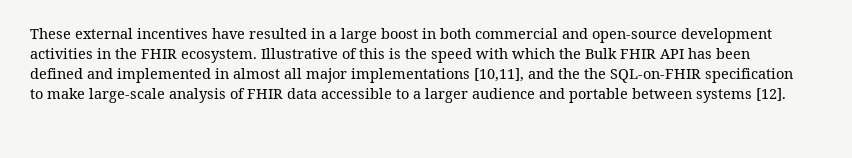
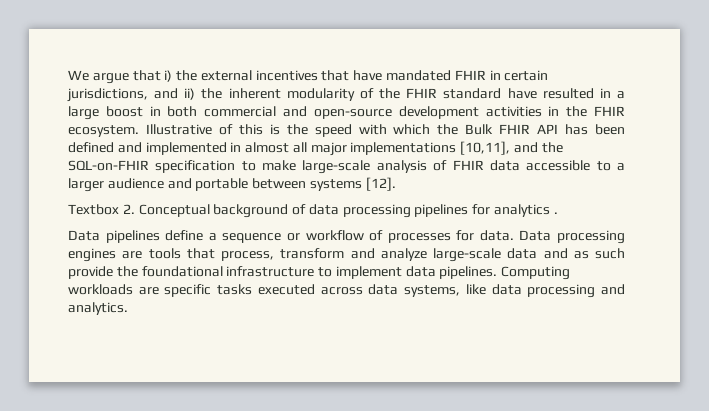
- These external incentives have resulted in a large boost in both commercial and open-source development activities in the FHIR ecosystem.
+ We argue that i) the external incentives that have mandated FHIR in certain jurisdictions, and ii) the inherent modularity of the FHIR standard have resulted in a large boost in both commercial and open-source development activities in the FHIR ecosystem.
- Illustrative of this is the speed with which the Bulk FHIR API has been defined and implemented in almost all major implementations [10,11], and the the SQL-on-FHIR specification to make large-scale analysis of FHIR data accessible to a larger audience and portable between systems [12].
+ Illustrative of this is the speed with which the Bulk FHIR API has been defined and implemented in almost all major implementations [10,11], and the SQL-on-FHIR specification to make large-scale analysis of FHIR data accessible to a larger audience and portable between systems [12].
+ Textbox 2. Conceptual background of data processing pipelines for analytics .
+ Data pipelines define a sequence or workflow of processes for data. Data processing engines are tools that process, transform and analyze large-scale data and as such provide the foundational infrastructure to implement data pipelines. Computing workloads are specific tasks executed across data systems, like data processing and analytics.

